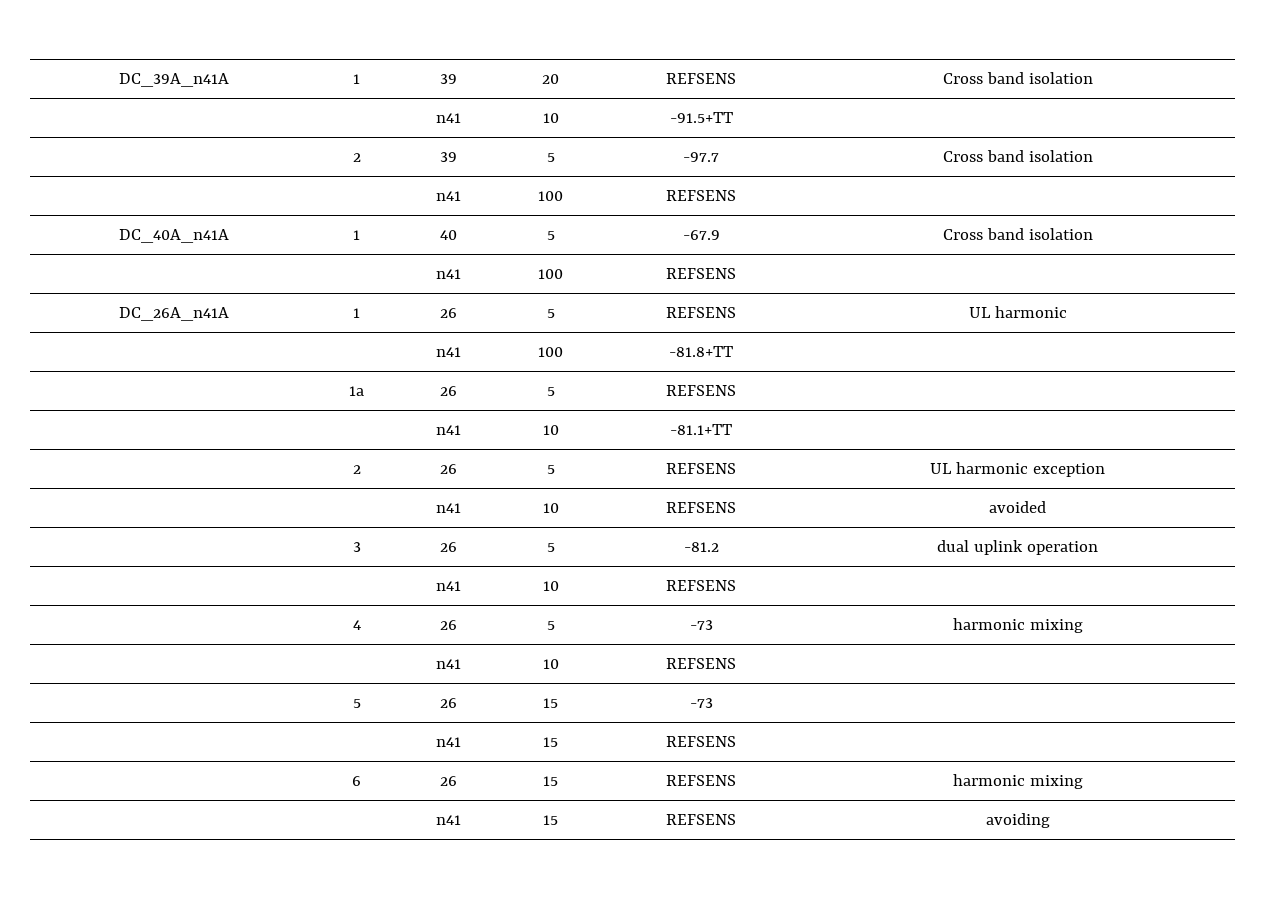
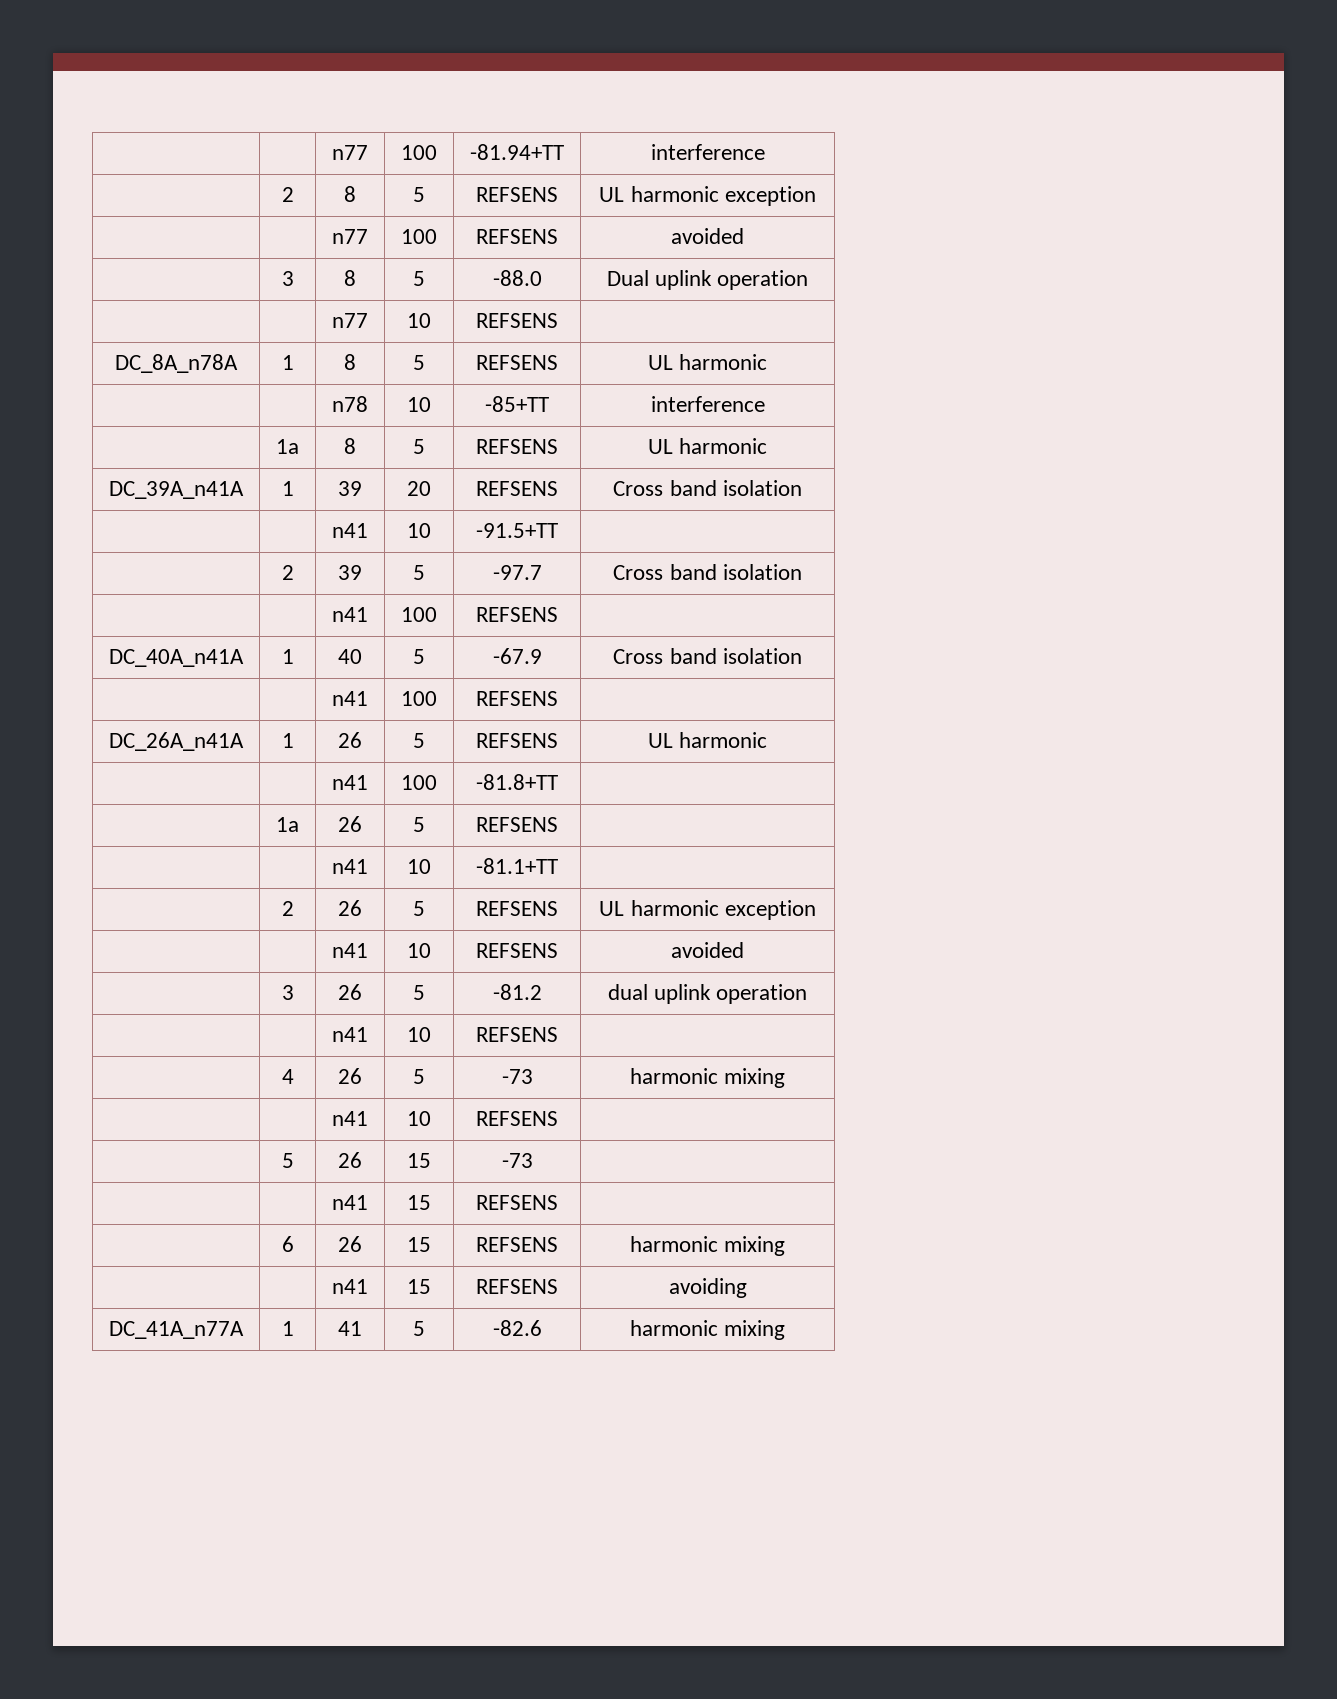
+ | | n77 | 100 | -81.94+TT | interference
+ | 2 | 8 | 5 | REFSENS | UL harmonic exception
+ | | n77 | 100 | REFSENS | avoided
+ | 3 | 8 | 5 | -88.0 | Dual uplink operation
+ | | n77 | 10 | REFSENS |
+ DC_8A_n78A | 1 | 8 | 5 | REFSENS | UL harmonic
+ | | n78 | 10 | -85+TT | interference
+ | 1a | 8 | 5 | REFSENS | UL harmonic
+ DC_41A_n77A | 1 | 41 | 5 | -82.6 | harmonic mixing

